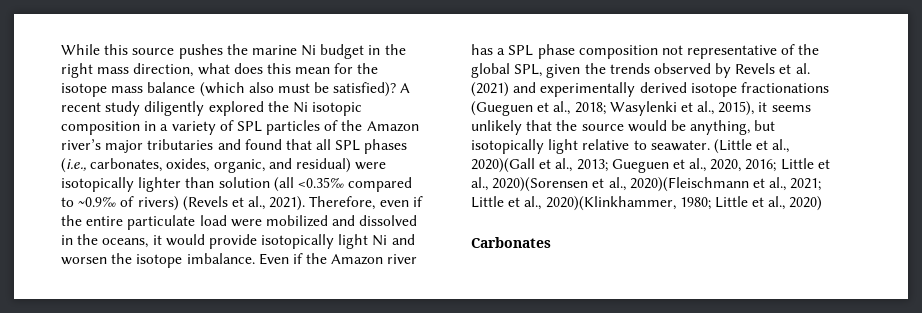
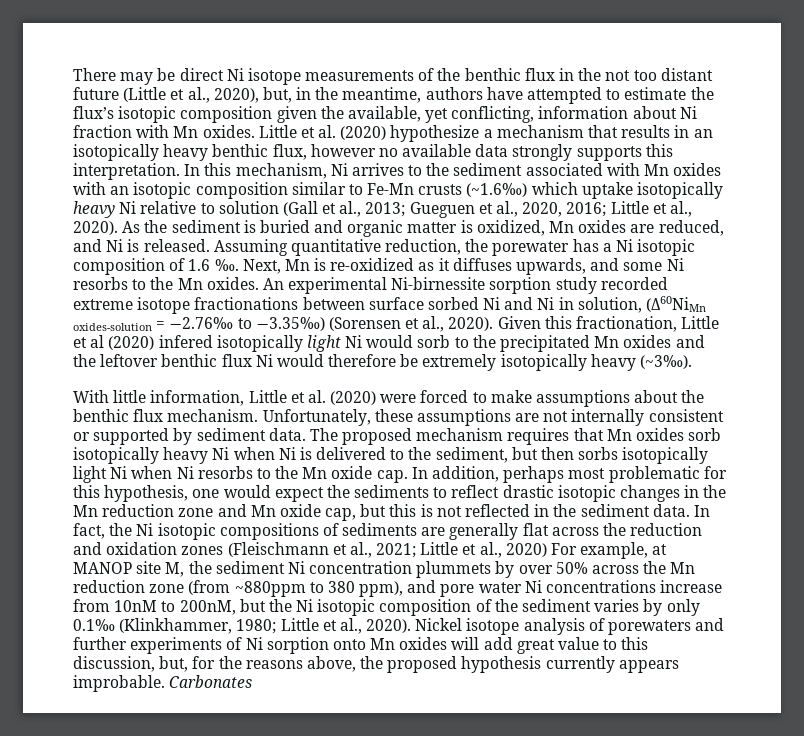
- While this source pushes the marine Ni budget in the right mass direction, what does this mean for the isotope mass balance (which also must be satisfied)? A recent study diligently explored the Ni isotopic composition in a variety of SPL particles of the Amazon river’s major tributaries and found that all SPL phases (i.e., carbonates, oxides, organic, and residual) were isotopically lighter than solution (all <0.35‰ compared to ~0.9‰ of rivers) (Revels et al., 2021). Therefore, even if the entire particulate load were mobilized and dissolved in the oceans, it would provide isotopically light Ni and worsen the isotope imbalance. Even if the Amazon river has a SPL phase composition not representative of the global SPL, given the trends observed by Revels et al. (2021) and experimentally derived isotope fractionations (Gueguen et al., 2018; Wasylenki et al., 2015), it seems unlikely that the source would be anything, but isotopically light relative to seawater. (Little et al., 2020)(Gall et al., 2013; Gueguen et al., 2020, 2016; Little et al., 2020)(Sorensen et al., 2020)(Fleischmann et al., 2021; Little et al., 2020)(Klinkhammer, 1980; Little et al., 2020)
- Carbonates
+ There may be direct Ni isotope measurements of the benthic flux in the not too distant future (Little et al., 2020), but, in the meantime, authors have attempted to estimate the flux’s isotopic composition given the available, yet conflicting, information about Ni fraction with Mn oxides. Little et al. (2020) hypothesize a mechanism that results in an isotopically heavy benthic flux, however no available data strongly supports this interpretation. In this mechanism, Ni arrives to the sediment associated with Mn oxides with an isotopic composition similar to Fe-Mn crusts (~1.6‰) which uptake isotopically heavy Ni relative to solution (Gall et al., 2013; Gueguen et al., 2020, 2016; Little et al., 2020). As the sediment is buried and organic matter is oxidized, Mn oxides are reduced, and Ni is released. Assuming quantitative reduction, the porewater has a Ni isotopic composition of 1.6 ‰. Next, Mn is re-oxidized as it diffuses upwards, and some Ni resorbs to the Mn oxides. An experimental Ni-birnessite sorption study recorded extreme isotope fractionations between surface sorbed Ni and Ni in solution, (Δ60NiMn oxides-solution = −2.76‰ to −3.35‰) (Sorensen et al., 2020). Given this fractionation, Little et al (2020) infered isotopically light Ni would sorb to the precipitated Mn oxides and the leftover benthic flux Ni would therefore be extremely isotopically heavy (~3‰).
+ With little information, Little et al. (2020) were forced to make assumptions about the benthic flux mechanism. Unfortunately, these assumptions are not internally consistent or supported by sediment data. The proposed mechanism requires that Mn oxides sorb isotopically heavy Ni when Ni is delivered to the sediment, but then sorbs isotopically light Ni when Ni resorbs to the Mn oxide cap. In addition, perhaps most problematic for this hypothesis, one would expect the sediments to reflect drastic isotopic changes in the Mn reduction zone and Mn oxide cap, but this is not reflected in the sediment data. In fact, the Ni isotopic compositions of sediments are generally flat across the reduction and oxidation zones (Fleischmann et al., 2021; Little et al., 2020) For example, at MANOP site M, the sediment Ni concentration plummets by over 50% across the Mn reduction zone (from ~880ppm to 380 ppm), and pore water Ni concentrations increase from 10nM to 200nM, but the Ni isotopic composition of the sediment varies by only 0.1‰ (Klinkhammer, 1980; Little et al., 2020). Nickel isotope analysis of porewaters and further experiments of Ni sorption onto Mn oxides will add great value to this discussion, but, for the reasons above, the proposed hypothesis currently appears improbable. Carbonates

